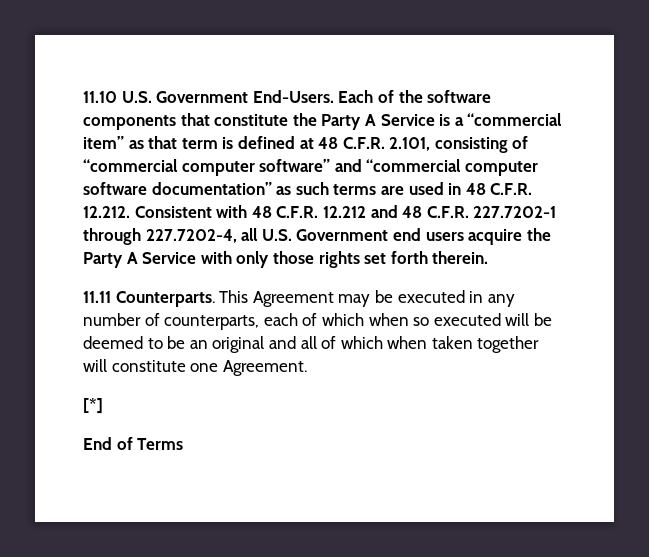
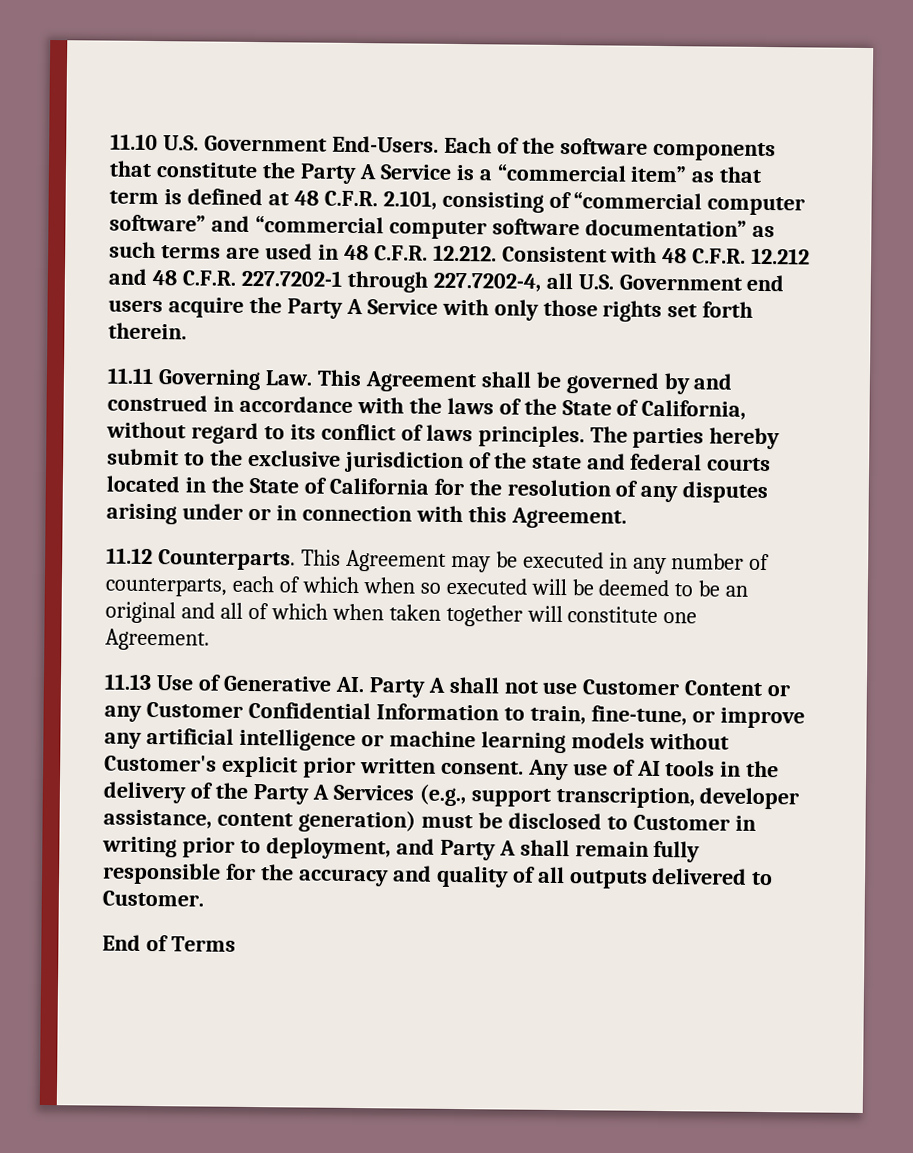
- 11.11 Counterparts.
+ 11.11 Governing Law. This Agreement shall be governed by and construed in accordance with the laws of the State of California, without regard to its conflict of laws principles. The parties hereby submit to the exclusive jurisdiction of the state and federal courts located in the State of California for the resolution of any disputes arising under or in connection with this Agreement.
+ 11.12 Counterparts.
- [*]
+ 11.13 Use of Generative AI. Party A shall not use Customer Content or any Customer Confidential Information to train, fine-tune, or improve any artificial intelligence or machine learning models without Customer's explicit prior written consent. Any use of AI tools in the delivery of the Party A Services (e.g., support transcription, developer assistance, content generation) must be disclosed to Customer in writing prior to deployment, and Party A shall remain fully responsible for the accuracy and quality of all outputs delivered to Customer.

